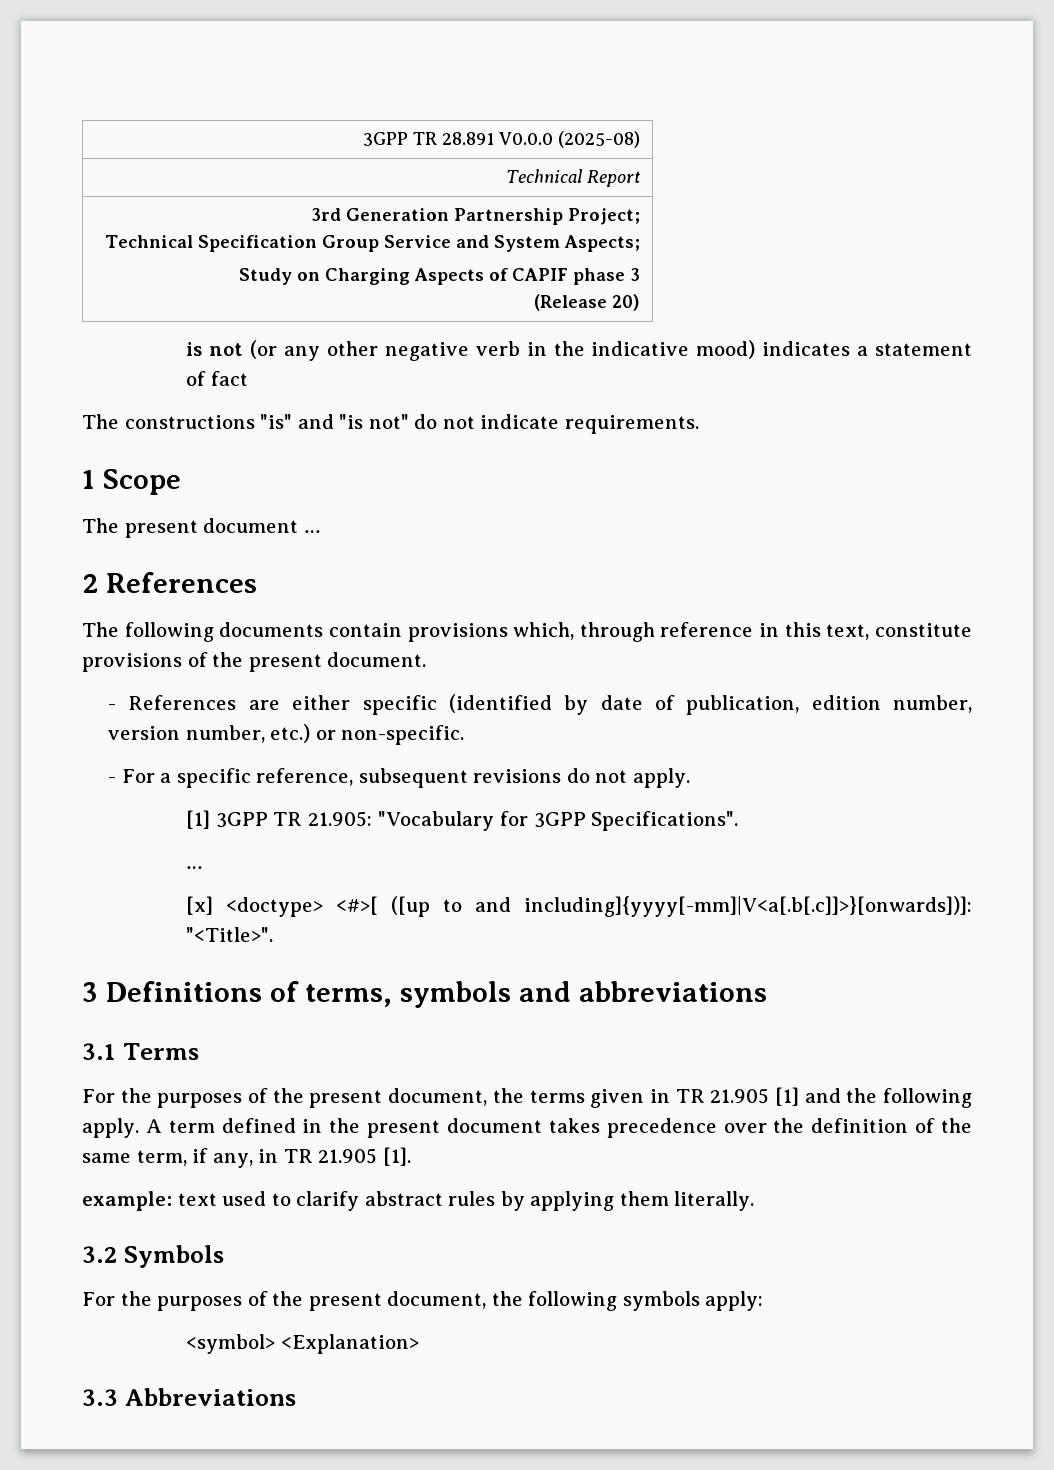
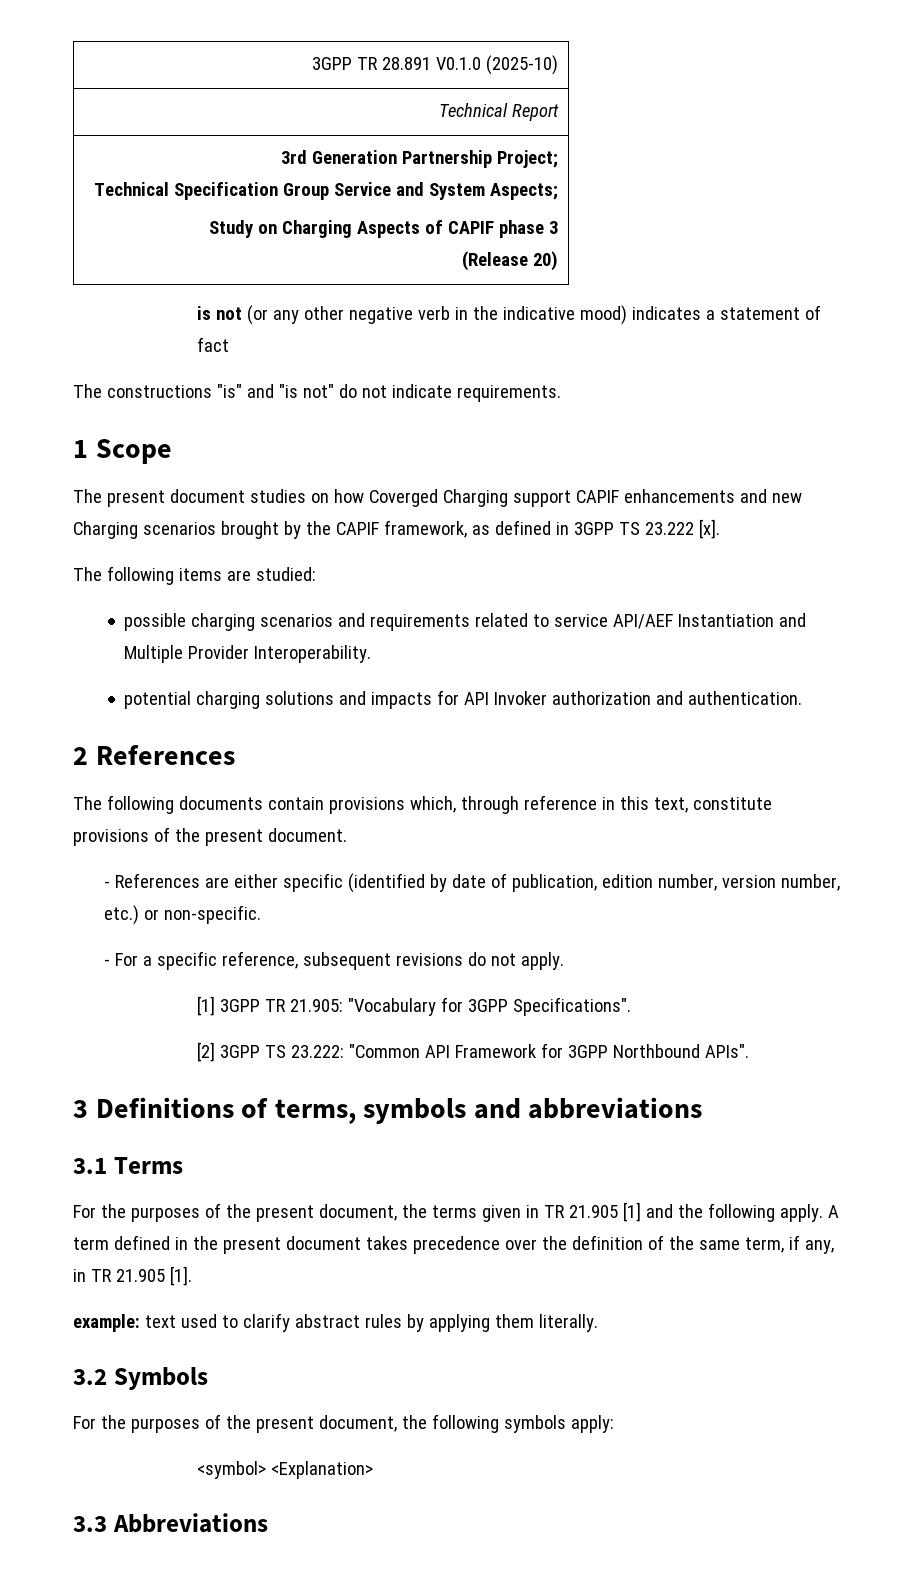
- 3GPP TR 28.891 V0.0.0 (2025-08)
+ 3GPP TR 28.891 V0.1.0 (2025-10)
- The present document …
+ The present document studies on how Coverged Charging support CAPIF enhancements and new Charging scenarios brought by the CAPIF framework, as defined in 3GPP TS 23.222 [x].
+ The following items are studied:
+ possible charging scenarios and requirements related to service API/AEF Instantiation and Multiple Provider Interoperability.
+ potential charging solutions and impacts for API Invoker authorization and authentication.
  [1] 3GPP TR 21.905: "Vocabulary for 3GPP Specifications".
- …
- [x] <doctype> <#>[ ([up to and including]{yyyy[-mm]|V<a[.b[.c]]>}[onwards])]: "<Title>".
+ [2] 3GPP TS 23.222: "Common API Framework for 3GPP Northbound APIs".

